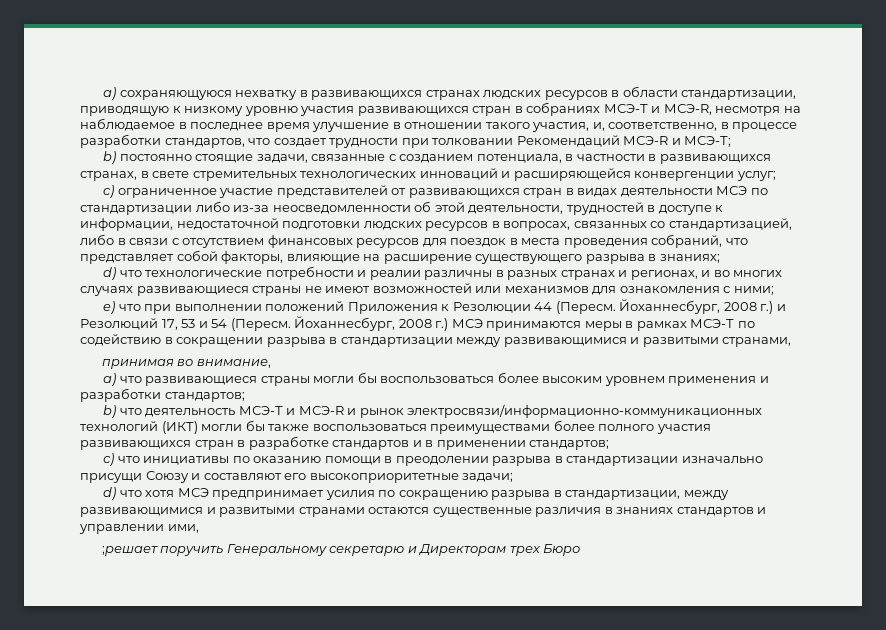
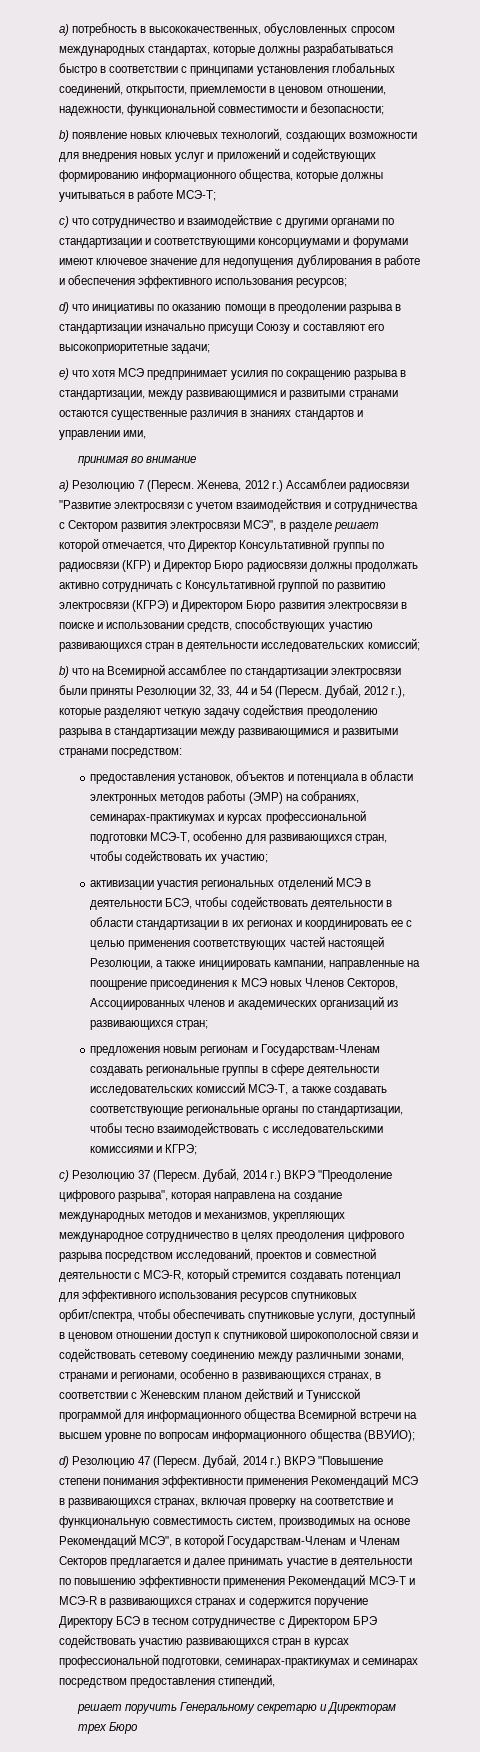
- а) сохраняющуюся нехватку в развивающихся странах людских ресурсов в области стандартизации, приводящую к низкому уровню участия развивающихся стран в собраниях МСЭ-Т и МСЭ-R, несмотря на наблюдаемое в последнее время улучшение в отношении такого участия, и, соответственно, в процессе разработки стандартов, что создает трудности при толковании Рекомендаций МСЭ-R и МСЭ-Т;
- b) постоянно стоящие задачи, связанные с созданием потенциала, в частности в развивающихся странах, в свете стремительных технологических инноваций и расширяющейся конвергенции услуг;
- c) ограниченное участие представителей от развивающихся стран в видах деятельности МСЭ по стандартизации либо из-за неосведомленности об этой деятельности, трудностей в доступе к информации, недостаточной подготовки людских ресурсов в вопросах, связанных со стандартизацией, либо в связи с отсутствием финансовых ресурсов для поездок в места проведения собраний, что представляет собой факторы, влияющие на расширение существующего разрыва в знаниях;
- d) что технологические потребности и реалии различны в разных странах и регионах, и во многих случаях развивающиеся страны не имеют возможностей или механизмов для ознакомления с ними;
- e) что при выполнении положений Приложения к Резолюции 44 (Пересм. Йоханнесбург, 2008 г.) и Резолюций 17, 53 и 54 (Пересм. Йоханнесбург, 2008 г.) МСЭ принимаются меры в рамках МСЭ-Т по содействию в сокращении разрыва в стандартизации между развивающимися и развитыми странами,
- принимая во внимание,
- а) что развивающиеся страны могли бы воспользоваться более высоким уровнем применения и разработки стандартов;
- b) что деятельность МСЭ-Т и МСЭ-R и рынок электросвязи/информационно-коммуникационных технологий (ИКТ) могли бы также воспользоваться преимуществами более полного участия развивающихся стран в разработке стандартов и в применении стандартов;
- с) что инициативы по оказанию помощи в преодолении разрыва в стандартизации изначально присущи Союзу и составляют его высокоприоритетные задачи;
+ a) потребность в высококачественных, обусловленных спросом международных стандартах, которые должны разрабатываться быстро в соответствии с принципами установления глобальных соединений, открытости, приемлемости в ценовом отношении, надежности, функциональной совместимости и безопасности;
+ b) появление новых ключевых технологий, создающих возможности для внедрения новых услуг и приложений и содействующих формированию информационного общества, которые должны учитываться в работе МСЭ-T;
+ c) что сотрудничество и взаимодействие с другими органами по стандартизации и соответствующими консорциумами и форумами имеют ключевое значение для недопущения дублирования в работе и обеспечения эффективного использования ресурсов;
+ d) что инициативы по оказанию помощи в преодолении разрыва в стандартизации изначально присущи Союзу и составляют его высокоприоритетные задачи;
- d) что хотя МСЭ предпринимает усилия по сокращению разрыва в стандартизации, между развивающимися и развитыми странами остаются существенные различия в знаниях стандартов и управлении ими,
+ e) что хотя МСЭ предпринимает усилия по сокращению разрыва в стандартизации, между развивающимися и развитыми странами остаются существенные различия в знаниях стандартов и управлении ими,
- ;решает поручить Генеральному секретарю и Директорам трех Бюро
+ принимая во внимание
+ a) Резолюцию 7 (Пересм. Женева, 2012 г.) Ассамблеи радиосвязи "Развитие электросвязи с учетом взаимодействия и сотрудничества с Сектором развития электросвязи МСЭ", в разделе решает которой отмечается, что Директор Консультативной группы по радиосвязи (КГР) и Директор Бюро радиосвязи должны продолжать активно сотрудничать с Консультативной группой по развитию электросвязи (КГРЭ) и Директором Бюро развития электросвязи в поиске и использовании средств, способствующих участию развивающихся стран в деятельности исследовательских комиссий;
+ b) что на Всемирной ассамблее по стандартизации электросвязи были приняты Резолюции 32, 33, 44 и 54 (Пересм. Дубай, 2012 г.), которые разделяют четкую задачу содействия преодолению разрыва в стандартизации между развивающимися и развитыми странами посредством:
+ предоставления установок, объектов и потенциала в области электронных методов работы (ЭМР) на собраниях, семинарах-практикумах и курсах профессиональной подготовки МСЭ-Т, особенно для развивающихся стран, чтобы содействовать их участию;
+ активизации участия региональных отделений МСЭ в деятельности БСЭ, чтобы содействовать деятельности в области стандартизации в их регионах и координировать ее с целью применения соответствующих частей настоящей Резолюции, а также инициировать кампании, направленные на поощрение присоединения к МСЭ новых Членов Секторов, Ассоциированных членов и академических организаций из развивающихся стран;
+ предложения новым регионам и Государствам-Членам создавать региональные группы в сфере деятельности исследовательских комиссий МСЭ-Т, а также создавать соответствующие региональные органы по стандартизации, чтобы тесно взаимодействовать с исследовательскими комиссиями и КГРЭ;
+ c) Резолюцию 37 (Пересм. Дубай, 2014 г.) ВКРЭ "Преодоление цифрового разрыва", которая направлена на создание международных методов и механизмов, укрепляющих международное сотрудничество в целях преодоления цифрового разрыва посредством исследований, проектов и совместной деятельности с МСЭ-R, который стремится создавать потенциал для эффективного использования ресурсов спутниковых орбит/спектра, чтобы обеспечивать спутниковые услуги, доступный в ценовом отношении доступ к спутниковой широкополосной связи и содействовать сетевому соединению между различными зонами, странами и регионами, особенно в развивающихся странах, в соответствии с Женевским планом действий и Тунисской программой для информационного общества Всемирной встречи на высшем уровне по вопросам информационного общества (ВВУИО);
+ d) Резолюцию 47 (Пересм. Дубай, 2014 г.) ВКРЭ "Повышение степени понимания эффективности применения Рекомендаций МСЭ в развивающихся странах, включая проверку на соответствие и функциональную совместимость систем, производимых на основе Рекомендаций МСЭ", в которой Государствам-Членам и Членам Секторов предлагается и далее принимать участие в деятельности по повышению эффективности применения Рекомендаций МСЭ-Т и МСЭ-R в развивающихся странах и содержится поручение Директору БСЭ в тесном сотрудничестве с Директором БРЭ содействовать участию развивающихся стран в курсах профессиональной подготовки, семинарах-практикумах и семинарах посредством предоставления стипендий,
+ решает поручить Генеральному секретарю и Директорам трех Бюро

